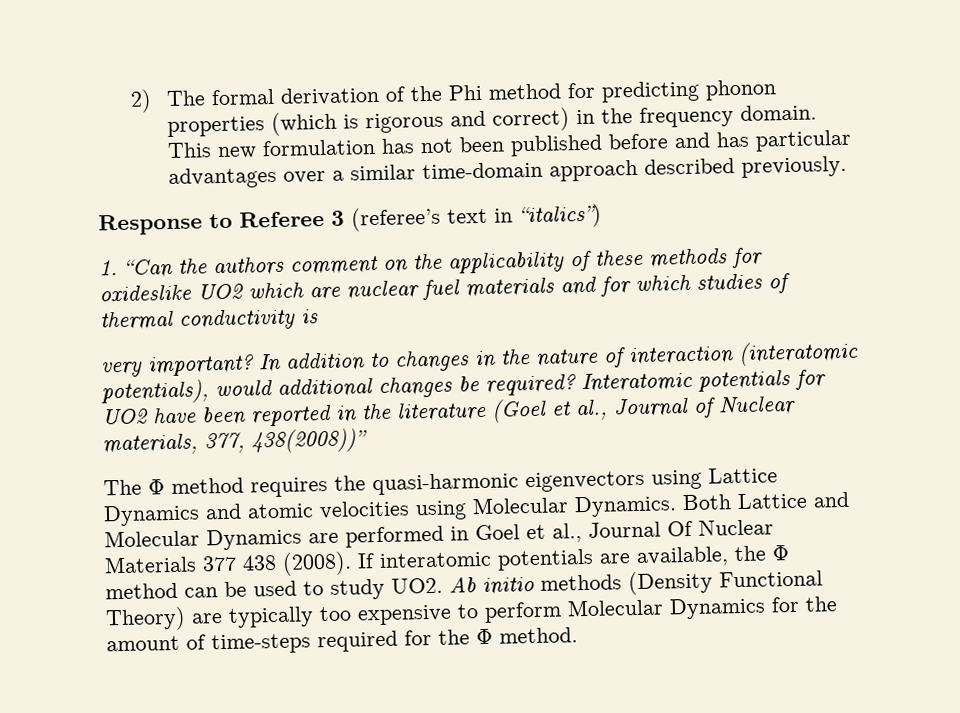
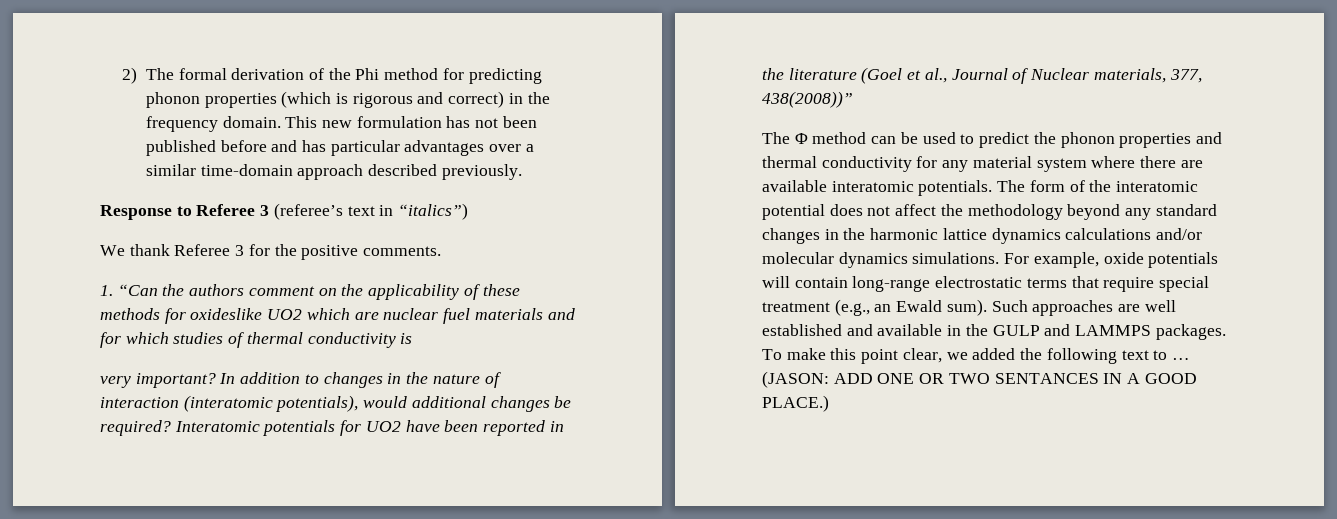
+ We thank Referee 3 for the positive comments.
- The Φ method requires the quasi-harmonic eigenvectors using Lattice Dynamics and atomic velocities using Molecular Dynamics. Both Lattice and Molecular Dynamics are performed in Goel et al., Journal Of Nuclear Materials 377 438 (2008). If interatomic potentials are available, the Φ method can be used to study UO2. Ab initio methods (Density Functional Theory) are typically too expensive to perform Molecular Dynamics for the amount of time-steps required for the Φ method.
+ The Φ method can be used to predict the phonon properties and thermal conductivity for any material system where there are available interatomic potentials. The form of the interatomic potential does not affect the methodology beyond any standard changes in the harmonic lattice dynamics calculations and/or molecular dynamics simulations. For example, oxide potentials will contain long-range electrostatic terms that require special treatment (e.g., an Ewald sum). Such approaches are well established and available in the GULP and LAMMPS packages. To make this point clear, we added the following text to … (JASON: ADD ONE OR TWO SENTANCES IN A GOOD PLACE.)

